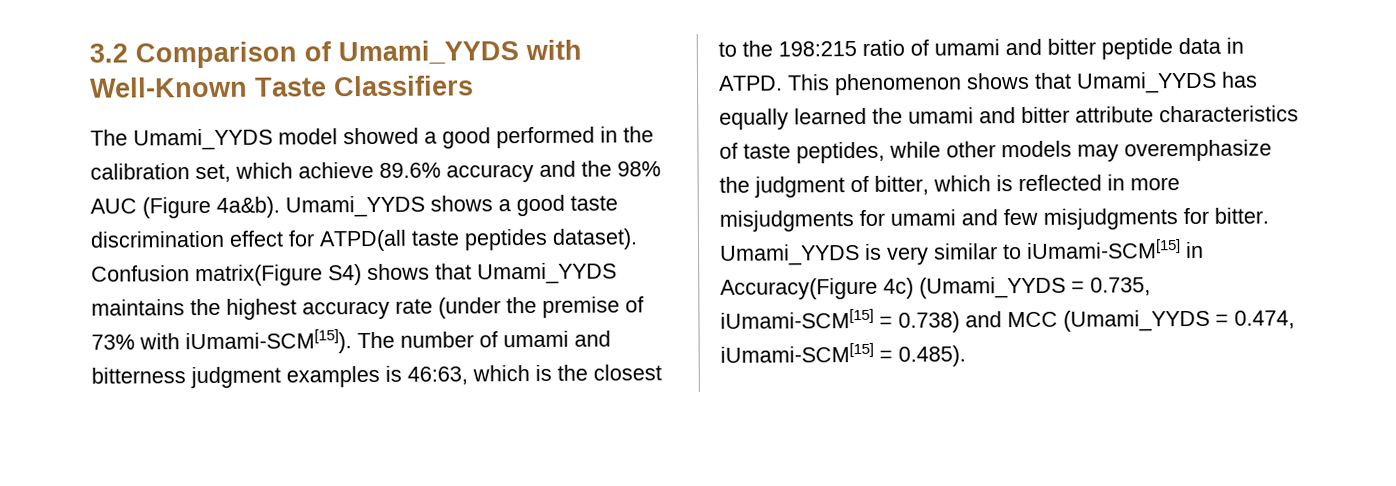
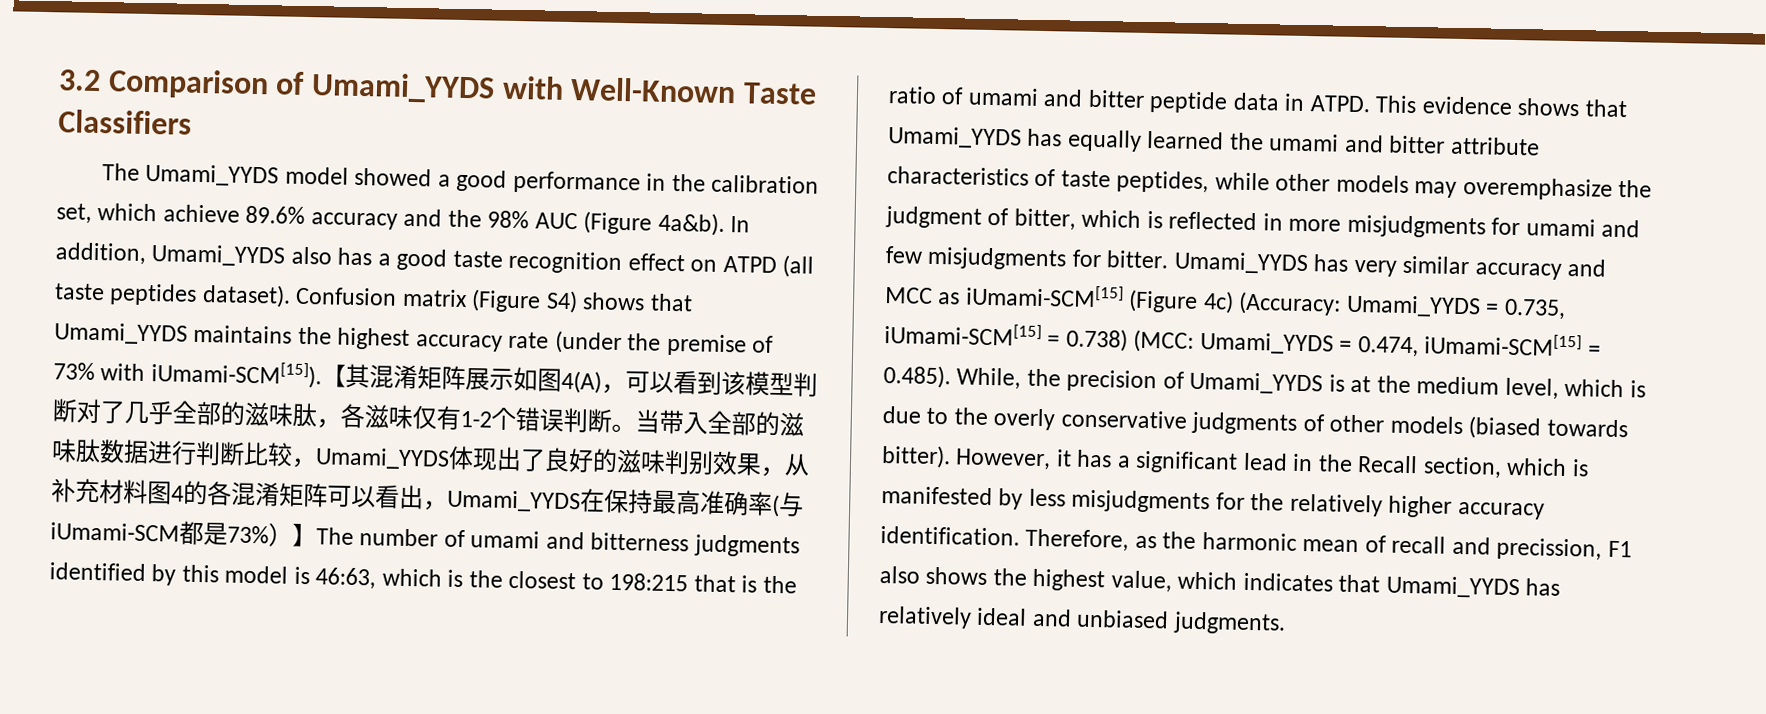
- The Umami_YYDS model showed a good performed in the calibration set, which achieve 89.6% accuracy and the 98% AUC (Figure 4a&b).
+ The Umami_YYDS model showed a good performance in the calibration set, which achieve 89.6% accuracy and the 98% AUC (Figure 4a&b).
- Umami_YYDS shows a good taste discrimination effect for ATPD(all taste peptides dataset).
+ In addition, Umami_YYDS also has a good taste recognition effect on ATPD (all taste peptides dataset).
- Confusion matrix(Figure S4) shows that Umami_YYDS maintains the highest accuracy rate (under the premise of 73% with iUmami-SCM[15]).
+ Confusion matrix (Figure S4) shows that Umami_YYDS maintains the highest accuracy rate (under the premise of 73% with iUmami-SCM[15]).
- The number of umami and bitterness judgment examples is 46:63, which is the closest to the 198:215 ratio of umami and bitter peptide data in ATPD.
+ 【其混淆矩阵展示如图4(A)，可以看到该模型判断对了几乎全部的滋味肽，各滋味仅有1-2个错误判断。当带入全部的滋味肽数据进行判断比较，Umami_YYDS体现出了良好的滋味判别效果，从补充材料图4的各混淆矩阵可以看出，Umami_YYDS在保持最高准确率(与iUmami-SCM都是73%）】The number of umami and bitterness judgments identified by this model is 46:63, which is the closest to 198:215 that is the ratio of umami and bitter peptide data in ATPD.
- This phenomenon shows that Umami_YYDS has equally learned the umami and bitter attribute characteristics of taste peptides, while other models may overemphasize the judgment of bitter, which is reflected in more misjudgments for umami and few misjudgments for bitter.
+ This evidence shows that Umami_YYDS has equally learned the umami and bitter attribute characteristics of taste peptides, while other models may overemphasize the judgment of bitter, which is reflected in more misjudgments for umami and few misjudgments for bitter.
- Umami_YYDS is very similar to iUmami-SCM[15] in Accuracy(Figure 4c) (Umami_YYDS = 0.735, iUmami-SCM[15] = 0.738) and MCC (Umami_YYDS = 0.474, iUmami-SCM[15] = 0.485).
+ Umami_YYDS has very similar accuracy and MCC as iUmami-SCM[15] (Figure 4c) (Accuracy: Umami_YYDS = 0.735, iUmami-SCM[15] = 0.738) (MCC: Umami_YYDS = 0.474, iUmami-SCM[15] = 0.485). While, the precision of Umami_YYDS is at the medium level, which is due to the overly conservative judgments of other models (biased towards bitter). However, it has a significant lead in the Recall section, which is manifested by less misjudgments for the relatively higher accuracy identification. Therefore, as the harmonic mean of recall and precission, F1 also shows the highest value, which indicates that Umami_YYDS has relatively ideal and unbiased judgments.

